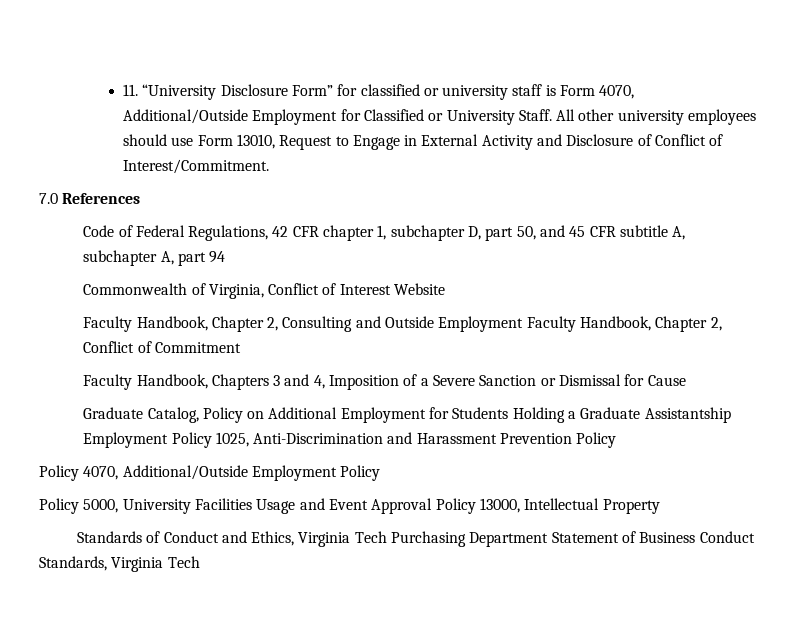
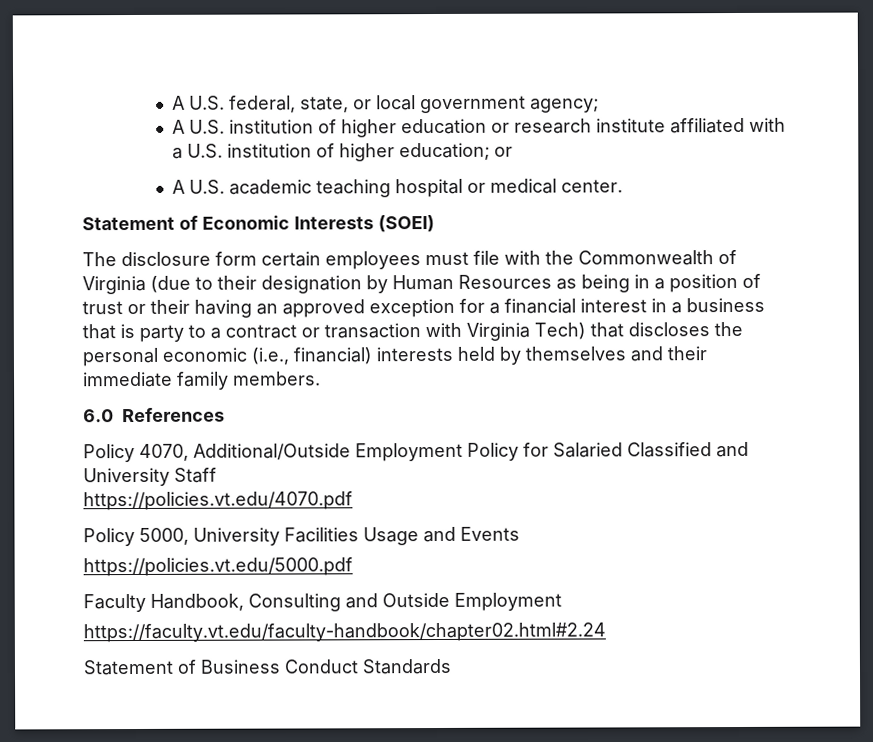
- 11. “University Disclosure Form” for classified or university staff is Form 4070, Additional/Outside Employment for Classified or University Staff. All other university employees should use Form 13010, Request to Engage in External Activity and Disclosure of Conflict of Interest/Commitment.
- 7.0 References
- Code of Federal Regulations, 42 CFR chapter 1, subchapter D, part 50, and 45 CFR subtitle A, subchapter A, part 94
- Commonwealth of Virginia, Conflict of Interest Website
- Faculty Handbook, Chapter 2, Consulting and Outside Employment Faculty Handbook, Chapter 2, Conflict of Commitment
- Faculty Handbook, Chapters 3 and 4, Imposition of a Severe Sanction or Dismissal for Cause
- Graduate Catalog, Policy on Additional Employment for Students Holding a Graduate Assistantship Employment Policy 1025, Anti-Discrimination and Harassment Prevention Policy
+ A U.S. federal, state, or local government agency;
+ A U.S. institution of higher education or research institute affiliated with a U.S. institution of higher education; or
+ A U.S. academic teaching hospital or medical center.
+ Statement of Economic Interests (SOEI)
+ The disclosure form certain employees must file with the Commonwealth of Virginia (due to their designation by Human Resources as being in a position of trust or their having an approved exception for a financial interest in a business that is party to a contract or transaction with Virginia Tech) that discloses the personal economic (i.e., financial) interests held by themselves and their immediate family members.
+ 6.0 References
- Policy 4070, Additional/Outside Employment Policy
+ Policy 4070, Additional/Outside Employment Policy for Salaried Classified and University Staff
+ https://policies.vt.edu/4070.pdf
- Policy 5000, University Facilities Usage and Event Approval Policy 13000, Intellectual Property
- Standards of Conduct and Ethics, Virginia Tech Purchasing Department Statement of Business Conduct Standards, Virginia Tech
+ Policy 5000, University Facilities Usage and Events
+ https://policies.vt.edu/5000.pdf
+ Faculty Handbook, Consulting and Outside Employment
+ https://faculty.vt.edu/faculty-handbook/chapter02.html#2.24
+ Statement of Business Conduct Standards

